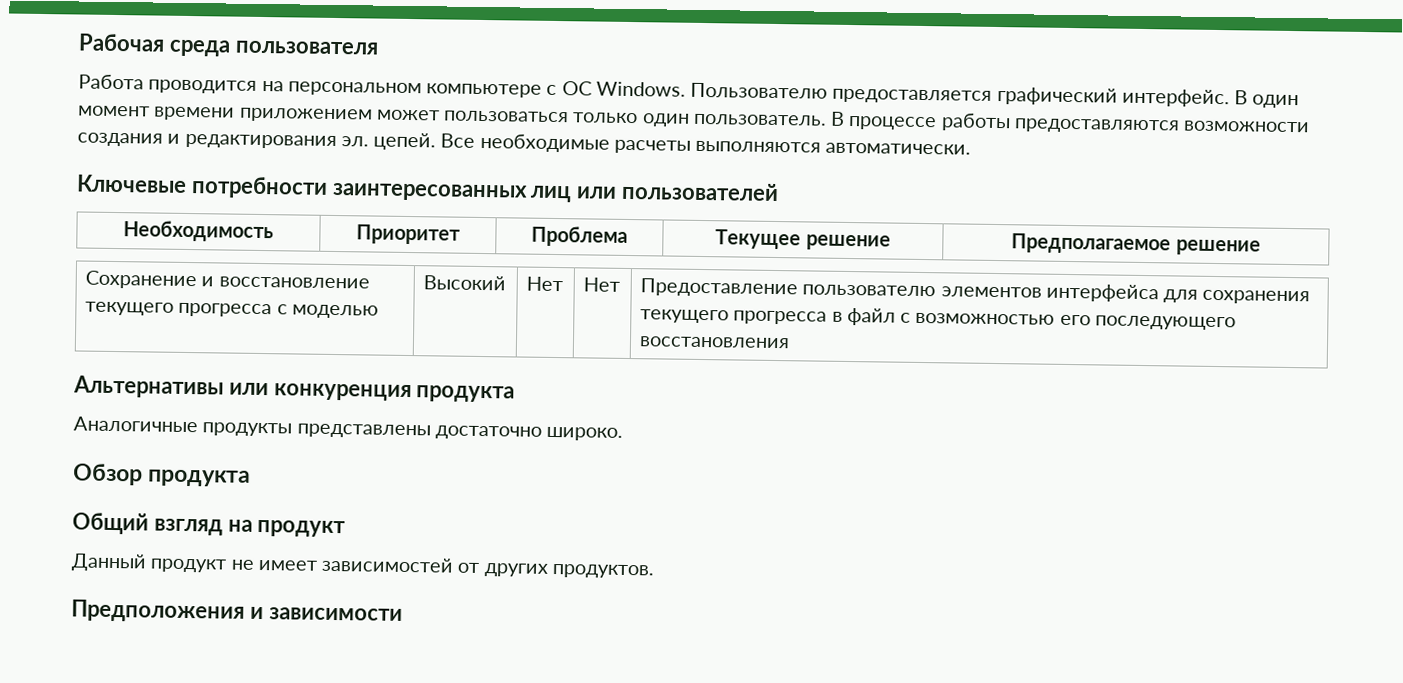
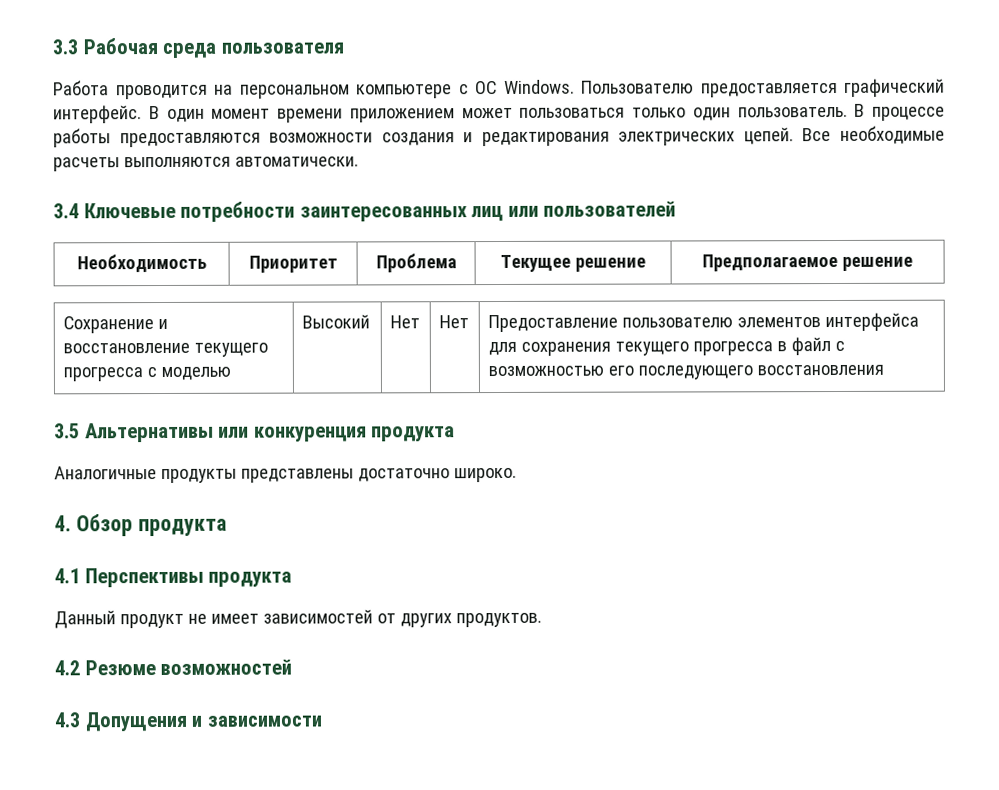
- Рабочая среда пользователя
+ 3.3 Рабочая среда пользователя
- В процессе работы предоставляются возможности создания и редактирования эл. цепей.
+ В процессе работы предоставляются возможности создания и редактирования электрических цепей.
- Ключевые потребности заинтересованных лиц или пользователей
+ 3.4 Ключевые потребности заинтересованных лиц или пользователей
- Альтернативы или конкуренция продукта
+ 3.5 Альтернативы или конкуренция продукта
- Обзор продукта
+ 4. Обзор продукта
- Общий взгляд на продукт
+ 4.1 Перспективы продукта
- Предположения и зависимости
+ 4.2 Резюме возможностей
+ 4.3 Допущения и зависимости

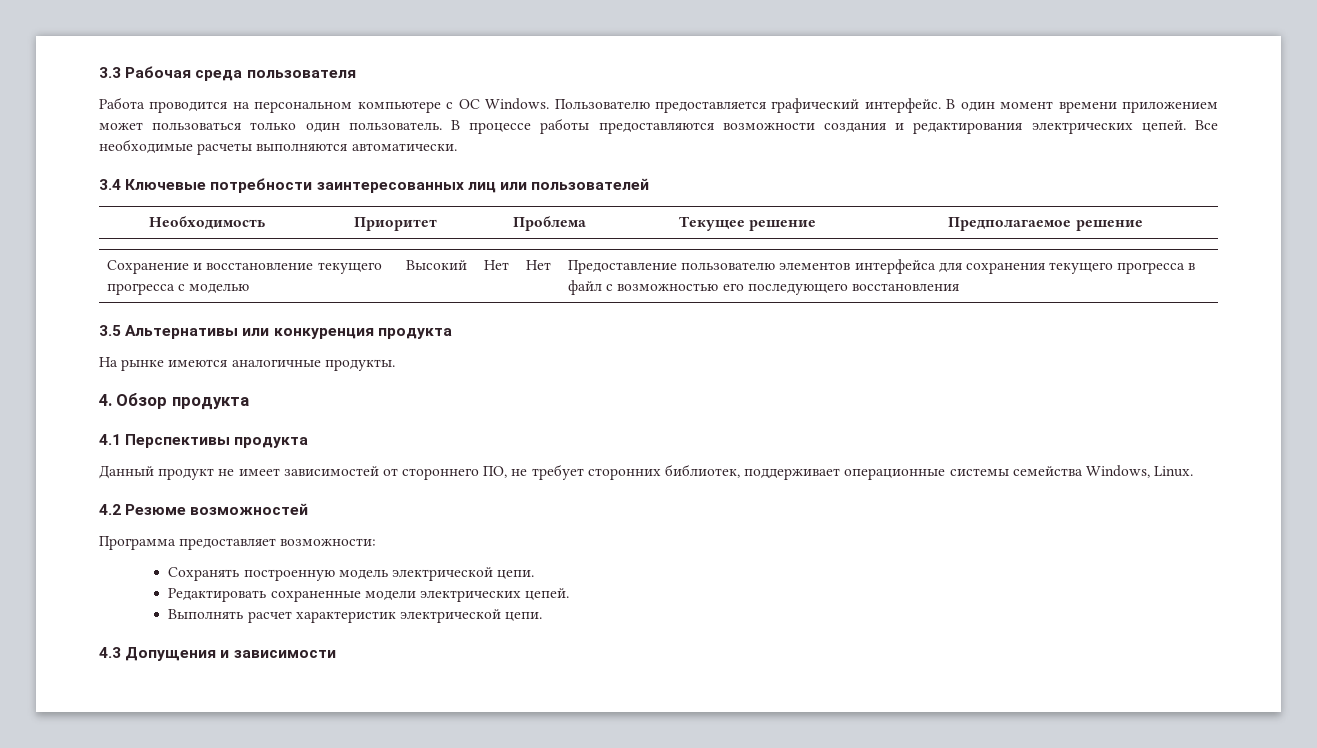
- Аналогичные продукты представлены достаточно широко.
+ На рынке имеются аналогичные продукты.
- Данный продукт не имеет зависимостей от других продуктов.
+ Данный продукт не имеет зависимостей от стороннего ПО, не требует сторонних библиотек, поддерживает операционные системы семейства Windows, Linux.
  4.2 Резюме возможностей
+ Программа предоставляет возможности:
+ Сохранять построенную модель электрической цепи.
+ Редактировать сохраненные модели электрических цепей.
+ Выполнять расчет характеристик электрической цепи.

